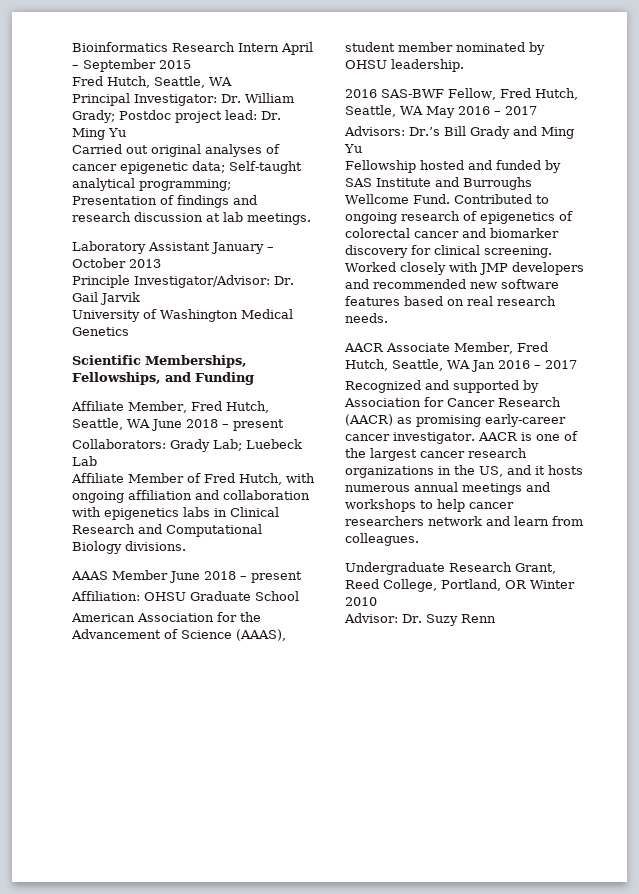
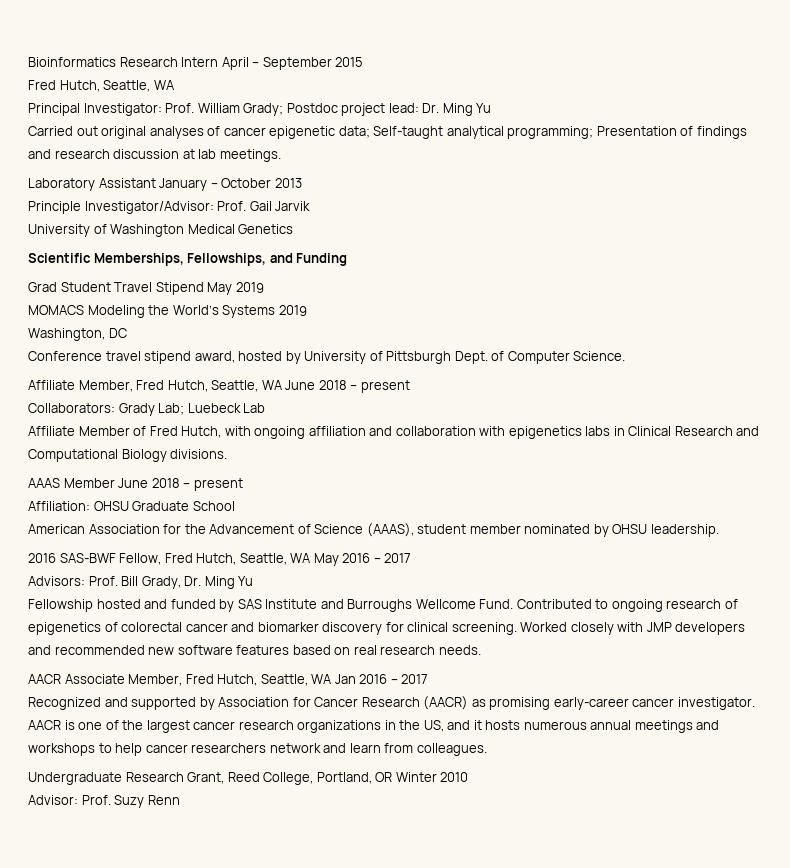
- Principal Investigator: Dr. William Grady; Postdoc project lead: Dr. Ming Yu
+ Principal Investigator: Prof. William Grady; Postdoc project lead: Dr. Ming Yu
- Principle Investigator/Advisor: Dr. Gail Jarvik
+ Principle Investigator/Advisor: Prof. Gail Jarvik
+ Grad Student Travel Stipend May 2019
+ MOMACS Modeling the World’s Systems 2019
+ Washington, DC
+ Conference travel stipend award, hosted by University of Pittsburgh Dept. of Computer Science.
- Advisors: Dr.’s Bill Grady and Ming Yu
+ Advisors: Prof. Bill Grady, Dr. Ming Yu
- Advisor: Dr. Suzy Renn
+ Advisor: Prof. Suzy Renn

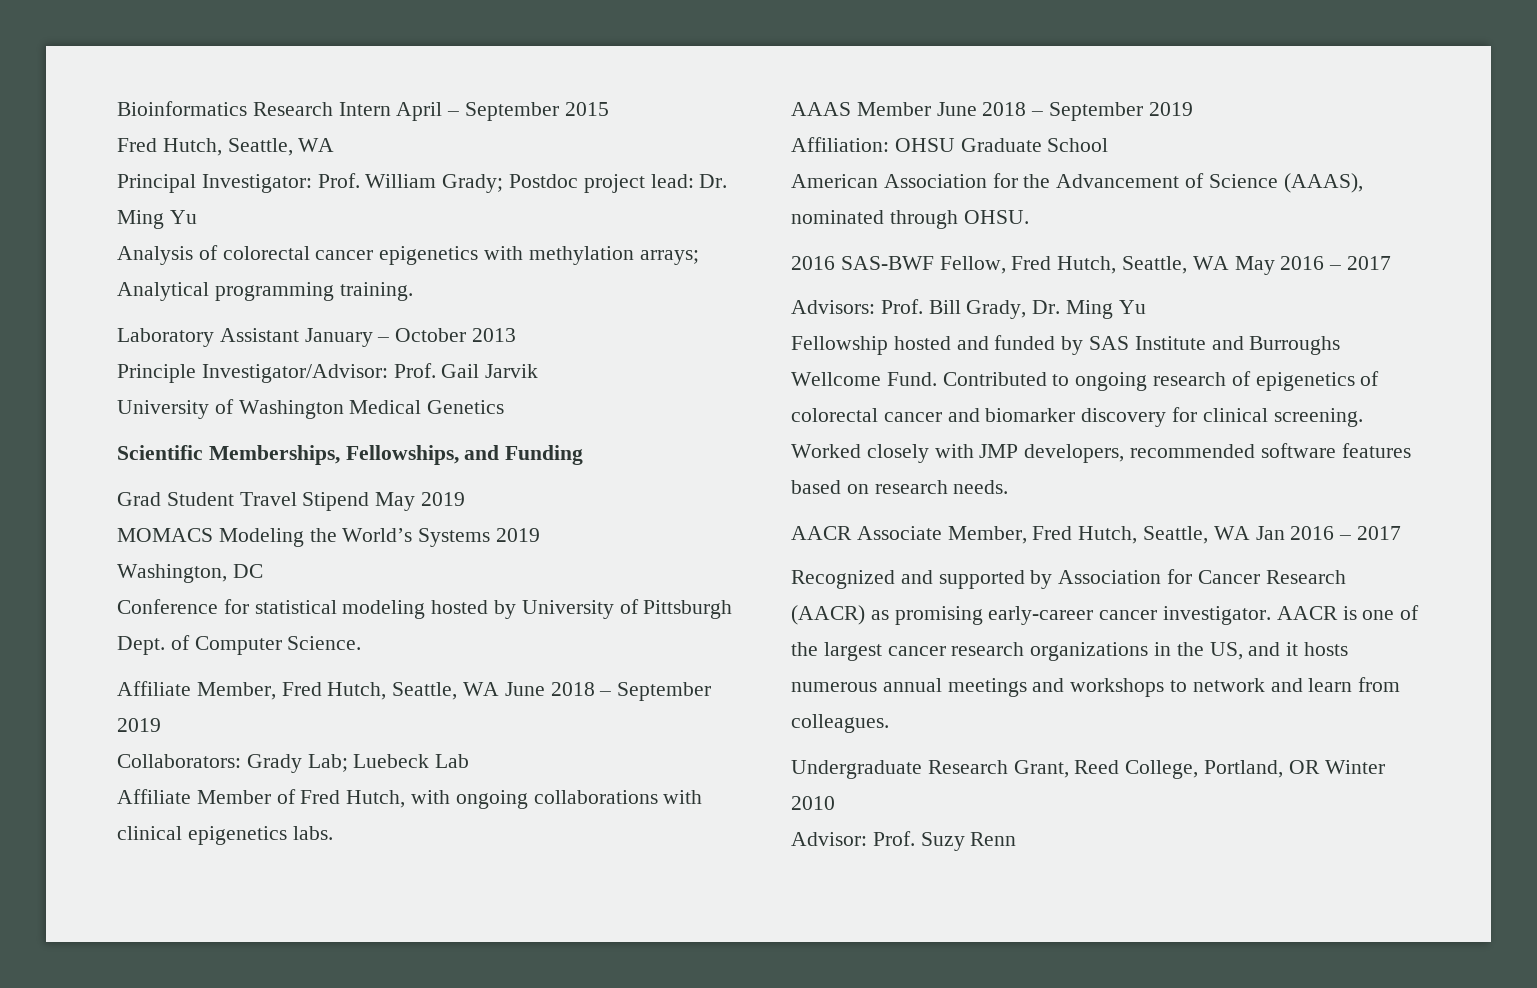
- Carried out original analyses of cancer epigenetic data; Self-taught analytical programming; Presentation of findings and research discussion at lab meetings.
+ Analysis of colorectal cancer epigenetics with methylation arrays; Analytical programming training.
- Conference travel stipend award, hosted by University of Pittsburgh Dept. of Computer Science.
+ Conference for statistical modeling hosted by University of Pittsburgh Dept. of Computer Science.
- Affiliate Member, Fred Hutch, Seattle, WA June 2018 – present
+ Affiliate Member, Fred Hutch, Seattle, WA June 2018 – September 2019
- Affiliate Member of Fred Hutch, with ongoing affiliation and collaboration with epigenetics labs in Clinical Research and Computational Biology divisions.
+ Affiliate Member of Fred Hutch, with ongoing collaborations with clinical epigenetics labs.
- AAAS Member June 2018 – present
+ AAAS Member June 2018 – September 2019
- American Association for the Advancement of Science (AAAS), student member nominated by OHSU leadership.
+ American Association for the Advancement of Science (AAAS), nominated through OHSU.
- Worked closely with JMP developers and recommended new software features based on real research needs.
+ Worked closely with JMP developers, recommended software features based on research needs.
- AACR is one of the largest cancer research organizations in the US, and it hosts numerous annual meetings and workshops to help cancer researchers network and learn from colleagues.
+ AACR is one of the largest cancer research organizations in the US, and it hosts numerous annual meetings and workshops to network and learn from colleagues.

